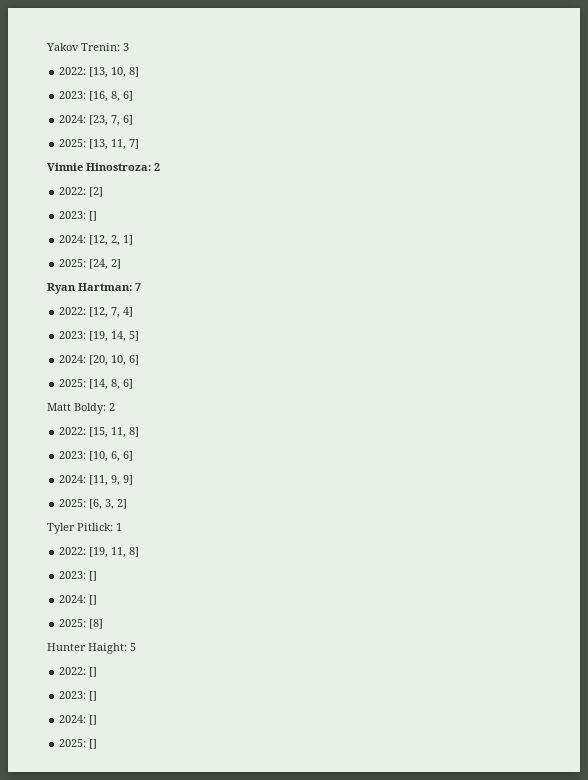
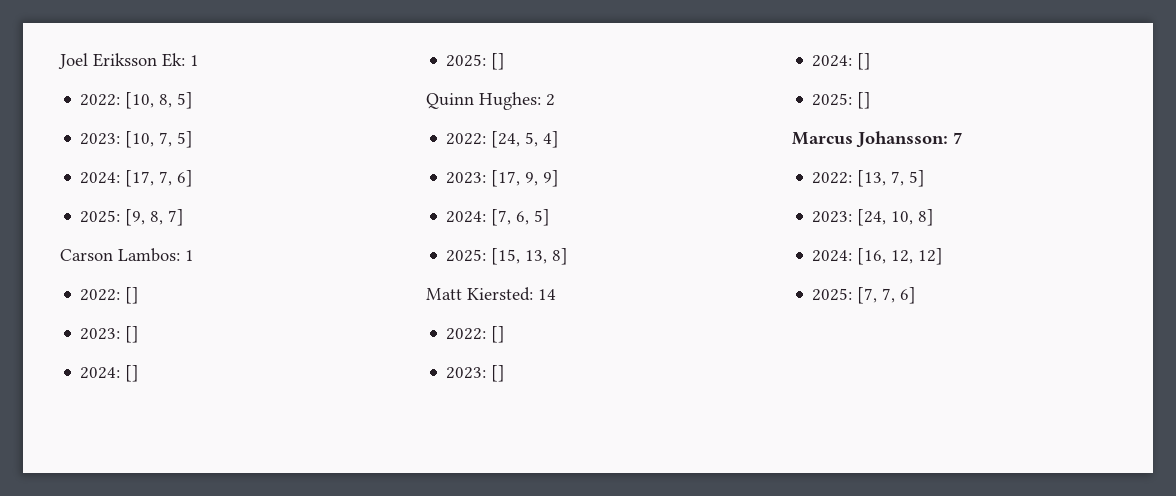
- Yakov Trenin: 3
- 2022: [13, 10, 8]
- 2023: [16, 8, 6]
- 2024: [23, 7, 6]
+ Joel Eriksson Ek: 1
+ 2022: [10, 8, 5]
+ 2023: [10, 7, 5]
+ 2024: [17, 7, 6]
- 2025: [13, 11, 7]
+ 2025: [9, 8, 7]
- Vinnie Hinostroza: 2
- 2022: [2]
- 2023: []
- 2024: [12, 2, 1]
- 2025: [24, 2]
- Ryan Hartman: 7
- 2022: [12, 7, 4]
- 2023: [19, 14, 5]
- 2024: [20, 10, 6]
- 2025: [14, 8, 6]
- Matt Boldy: 2
- 2022: [15, 11, 8]
- 2023: [10, 6, 6]
- 2024: [11, 9, 9]
- 2025: [6, 3, 2]
- Tyler Pitlick: 1
- 2022: [19, 11, 8]
- 2023: []
- 2024: []
- 2025: [8]
- Hunter Haight: 5
+ Carson Lambos: 1
  2022: []
  2023: []
  2024: []
  2025: []
+ Quinn Hughes: 2
+ 2022: [24, 5, 4]
+ 2023: [17, 9, 9]
+ 2024: [7, 6, 5]
+ 2025: [15, 13, 8]
+ Matt Kiersted: 14
+ 2022: []
+ 2023: []
+ 2024: []
+ 2025: []
+ Marcus Johansson: 7
+ 2022: [13, 7, 5]
+ 2023: [24, 10, 8]
+ 2024: [16, 12, 12]
+ 2025: [7, 7, 6]

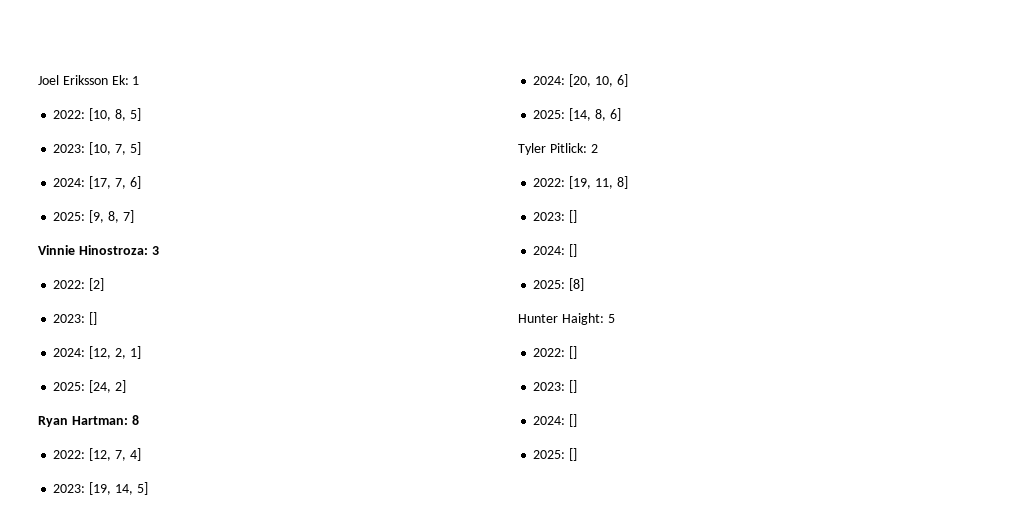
- Carson Lambos: 1
+ Vinnie Hinostroza: 3
+ 2022: [2]
+ 2023: []
+ 2024: [12, 2, 1]
+ 2025: [24, 2]
+ Ryan Hartman: 8
+ 2022: [12, 7, 4]
+ 2023: [19, 14, 5]
+ 2024: [20, 10, 6]
+ 2025: [14, 8, 6]
+ Tyler Pitlick: 2
+ 2022: [19, 11, 8]
+ 2023: []
+ 2024: []
+ 2025: [8]
+ Hunter Haight: 5
  2022: []
  2023: []
  2024: []
  2025: []
- Quinn Hughes: 2
- 2022: [24, 5, 4]
- 2023: [17, 9, 9]
- 2024: [7, 6, 5]
- 2025: [15, 13, 8]
- Matt Kiersted: 14
- 2022: []
- 2023: []
- 2024: []
- 2025: []
- Marcus Johansson: 7
- 2022: [13, 7, 5]
- 2023: [24, 10, 8]
- 2024: [16, 12, 12]
- 2025: [7, 7, 6]

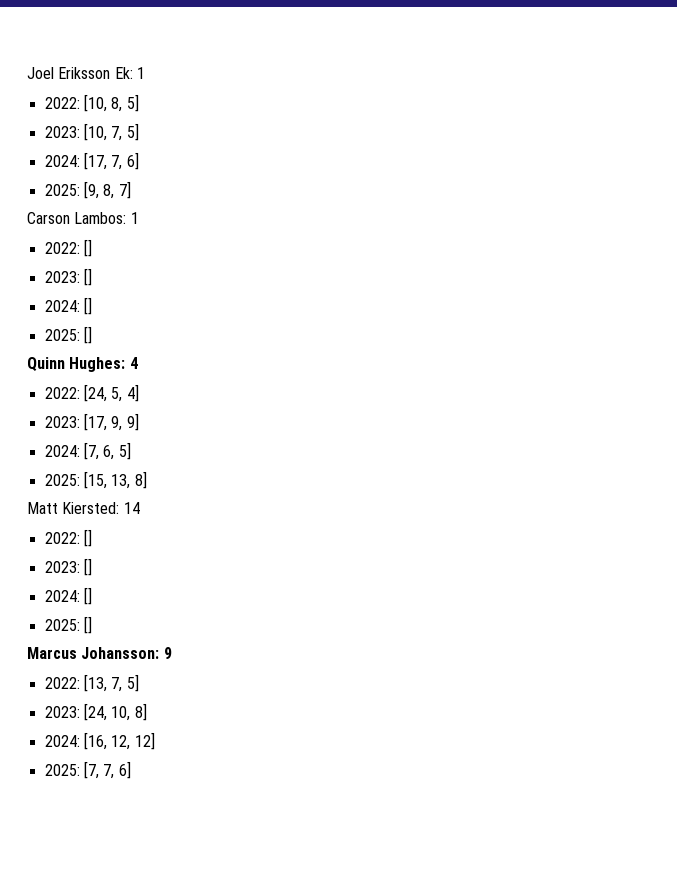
- Vinnie Hinostroza: 3
- 2022: [2]
- 2023: []
- 2024: [12, 2, 1]
- 2025: [24, 2]
- Ryan Hartman: 8
- 2022: [12, 7, 4]
- 2023: [19, 14, 5]
- 2024: [20, 10, 6]
- 2025: [14, 8, 6]
- Tyler Pitlick: 2
- 2022: [19, 11, 8]
- 2023: []
- 2024: []
- 2025: [8]
- Hunter Haight: 5
+ Carson Lambos: 1
  2022: []
  2023: []
  2024: []
  2025: []
+ Quinn Hughes: 4
+ 2022: [24, 5, 4]
+ 2023: [17, 9, 9]
+ 2024: [7, 6, 5]
+ 2025: [15, 13, 8]
+ Matt Kiersted: 14
+ 2022: []
+ 2023: []
+ 2024: []
+ 2025: []
+ Marcus Johansson: 9
+ 2022: [13, 7, 5]
+ 2023: [24, 10, 8]
+ 2024: [16, 12, 12]
+ 2025: [7, 7, 6]

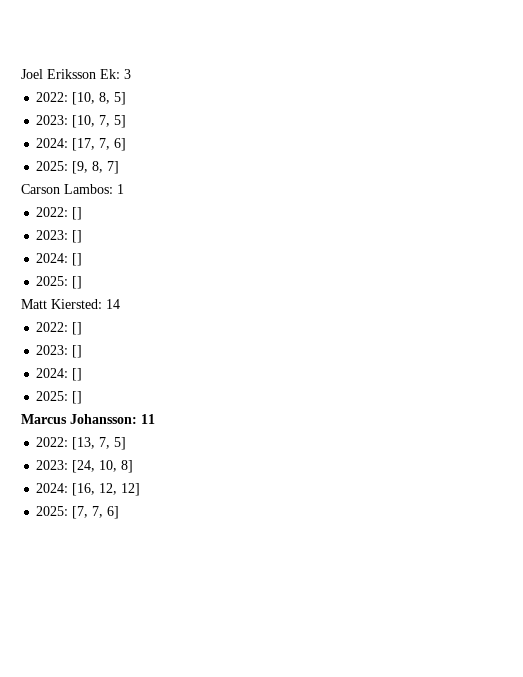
- Joel Eriksson Ek: 1
+ Joel Eriksson Ek: 3
- Quinn Hughes: 4
- 2022: [24, 5, 4]
- 2023: [17, 9, 9]
- 2024: [7, 6, 5]
- 2025: [15, 13, 8]
- Marcus Johansson: 9
+ Marcus Johansson: 11

